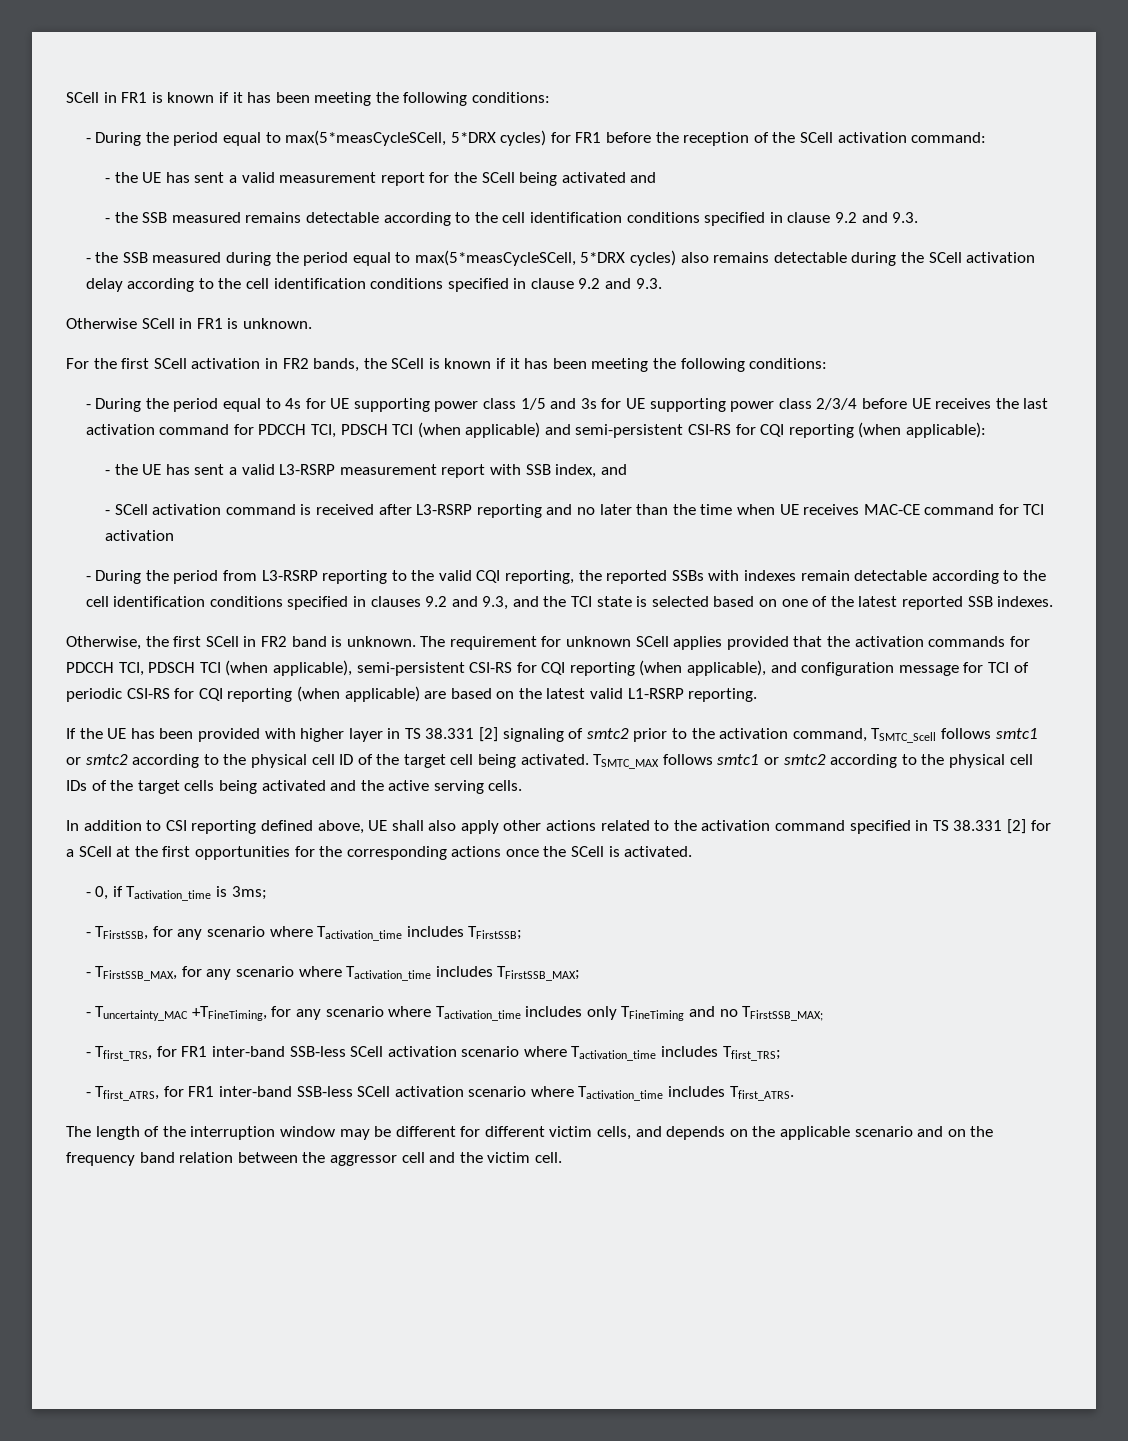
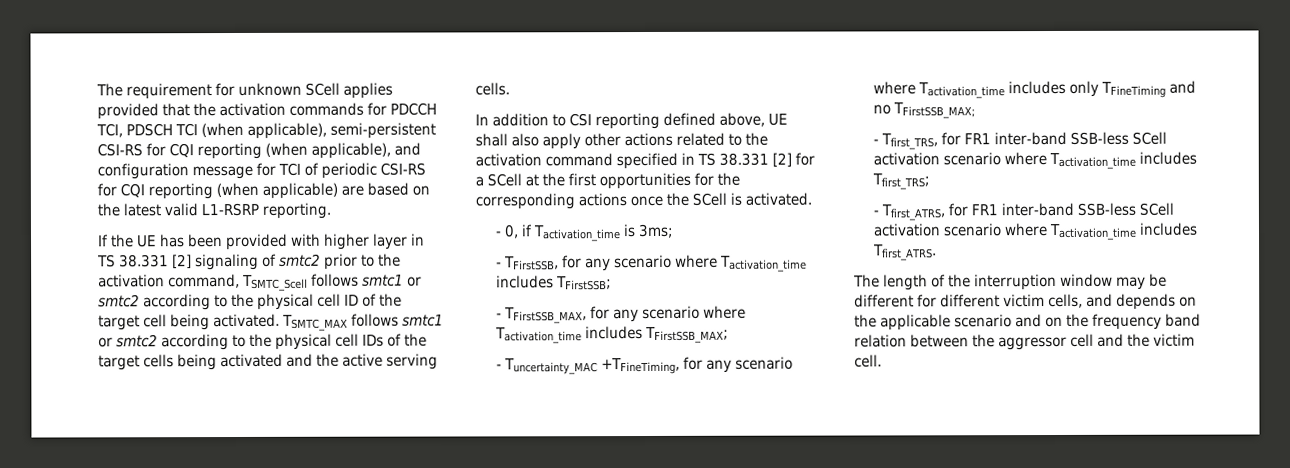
- SCell in FR1 is known if it has been meeting the following conditions:
- - During the period equal to max(5*measCycleSCell, 5*DRX cycles) for FR1 before the reception of the SCell activation command:
- - the UE has sent a valid measurement report for the SCell being activated and
- - the SSB measured remains detectable according to the cell identification conditions specified in clause 9.2 and 9.3.
- - the SSB measured during the period equal to max(5*measCycleSCell, 5*DRX cycles) also remains detectable during the SCell activation delay according to the cell identification conditions specified in clause 9.2 and 9.3.
- Otherwise SCell in FR1 is unknown.
- For the first SCell activation in FR2 bands, the SCell is known if it has been meeting the following conditions:
- - During the period equal to 4s for UE supporting power class 1/5 and 3s for UE supporting power class 2/3/4 before UE receives the last activation command for PDCCH TCI, PDSCH TCI (when applicable) and semi-persistent CSI-RS for CQI reporting (when applicable):
- - the UE has sent a valid L3-RSRP measurement report with SSB index, and
- - SCell activation command is received after L3-RSRP reporting and no later than the time when UE receives MAC-CE command for TCI activation
- - During the period from L3-RSRP reporting to the valid CQI reporting, the reported SSBs with indexes remain detectable according to the cell identification conditions specified in clauses 9.2 and 9.3, and the TCI state is selected based on one of the latest reported SSB indexes.
- Otherwise, the first SCell in FR2 band is unknown.

